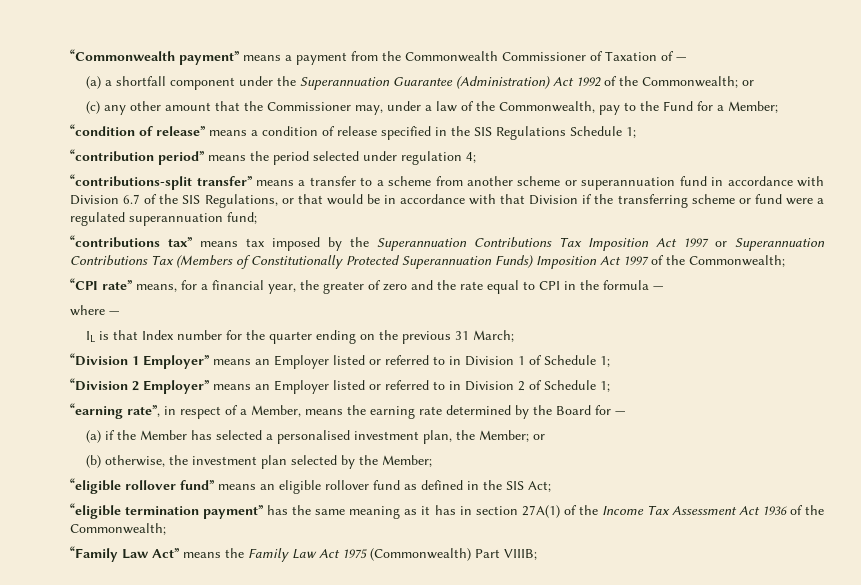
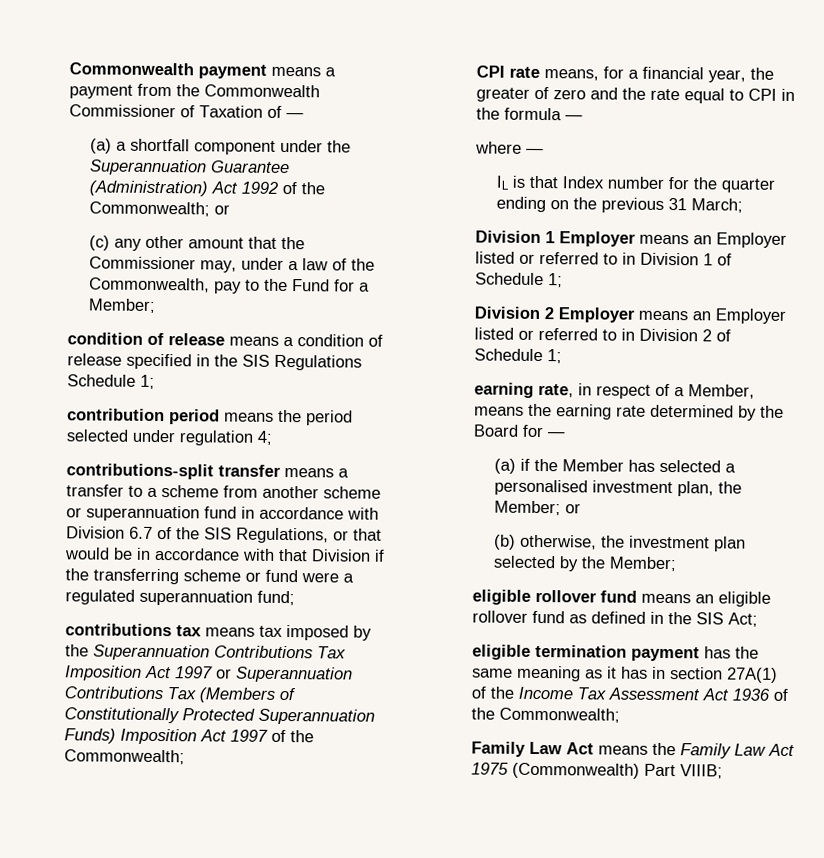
- “Commonwealth payment” means a payment from the Commonwealth Commissioner of Taxation of —
+ Commonwealth payment means a payment from the Commonwealth Commissioner of Taxation of —
- “condition of release” means a condition of release specified in the SIS Regulations Schedule 1;
+ condition of release means a condition of release specified in the SIS Regulations Schedule 1;
- “contribution period” means the period selected under regulation 4;
+ contribution period means the period selected under regulation 4;
- “contributions-split transfer” means a transfer to a scheme from another scheme or superannuation fund in accordance with Division 6.7 of the SIS Regulations, or that would be in accordance with that Division if the transferring scheme or fund were a regulated superannuation fund;
+ contributions-split transfer means a transfer to a scheme from another scheme or superannuation fund in accordance with Division 6.7 of the SIS Regulations, or that would be in accordance with that Division if the transferring scheme or fund were a regulated superannuation fund;
- “contributions tax” means tax imposed by the Superannuation Contributions Tax Imposition Act 1997 or Superannuation Contributions Tax (Members of Constitutionally Protected Superannuation Funds) Imposition Act 1997 of the Commonwealth;
+ contributions tax means tax imposed by the Superannuation Contributions Tax Imposition Act 1997 or Superannuation Contributions Tax (Members of Constitutionally Protected Superannuation Funds) Imposition Act 1997 of the Commonwealth;
- “CPI rate” means, for a financial year, the greater of zero and the rate equal to CPI in the formula —
+ CPI rate means, for a financial year, the greater of zero and the rate equal to CPI in the formula —
- “Division 1 Employer” means an Employer listed or referred to in Division 1 of Schedule 1;
+ Division 1 Employer means an Employer listed or referred to in Division 1 of Schedule 1;
- “Division 2 Employer” means an Employer listed or referred to in Division 2 of Schedule 1;
+ Division 2 Employer means an Employer listed or referred to in Division 2 of Schedule 1;
- “earning rate”, in respect of a Member, means the earning rate determined by the Board for —
+ earning rate, in respect of a Member, means the earning rate determined by the Board for —
- “eligible rollover fund” means an eligible rollover fund as defined in the SIS Act;
+ eligible rollover fund means an eligible rollover fund as defined in the SIS Act;
- “eligible termination payment” has the same meaning as it has in section 27A(1) of the Income Tax Assessment Act 1936 of the Commonwealth;
+ eligible termination payment has the same meaning as it has in section 27A(1) of the Income Tax Assessment Act 1936 of the Commonwealth;
- “Family Law Act” means the Family Law Act 1975 (Commonwealth) Part VIIIB;
+ Family Law Act means the Family Law Act 1975 (Commonwealth) Part VIIIB;

